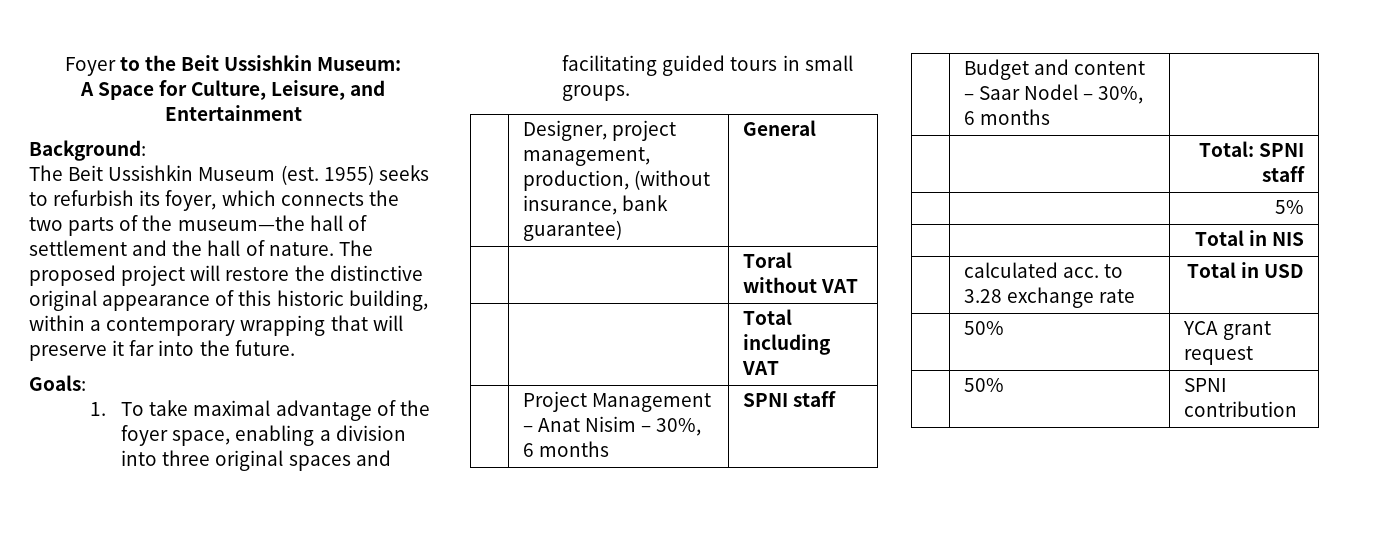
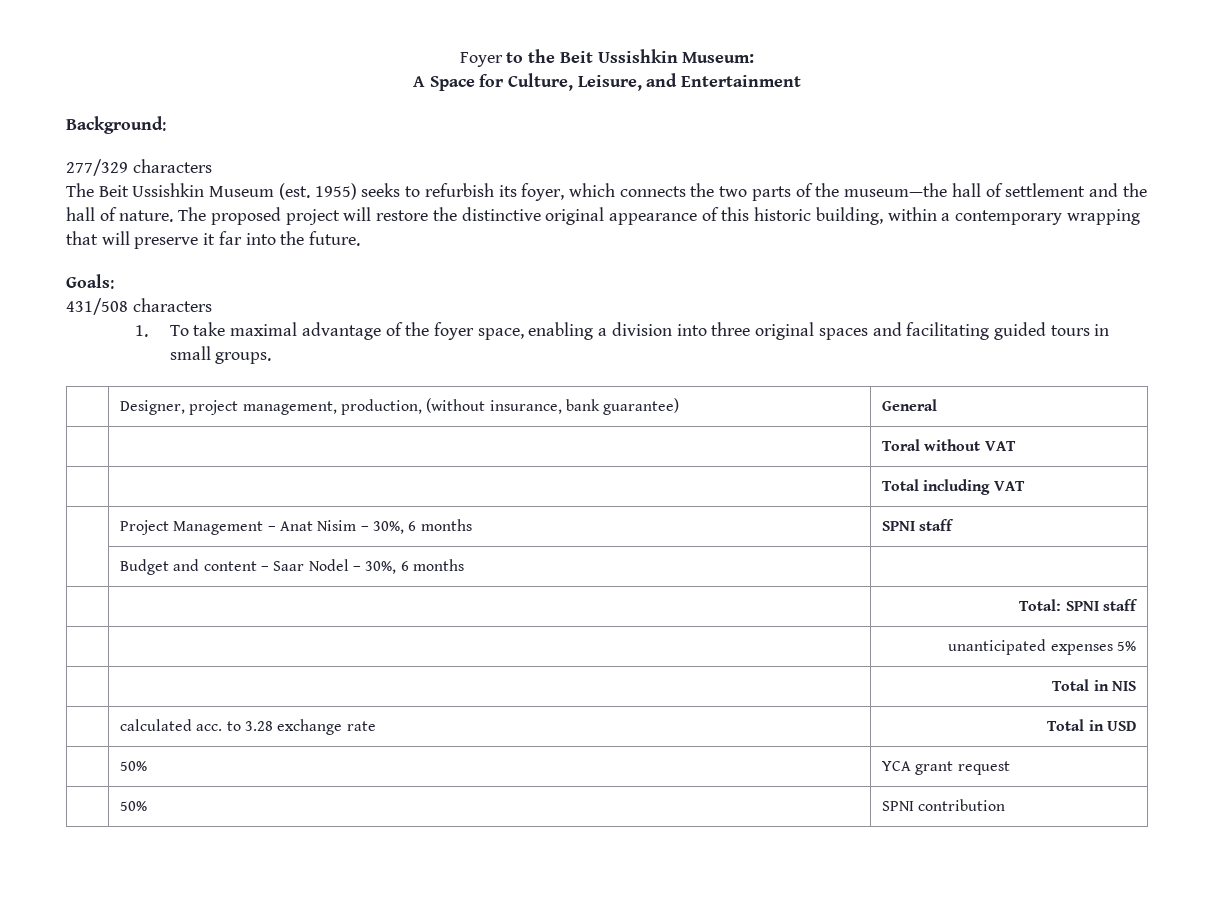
+ 277/329 characters
+ 431/508 characters
- | | 5%
+ | | unanticipated expenses 5%

